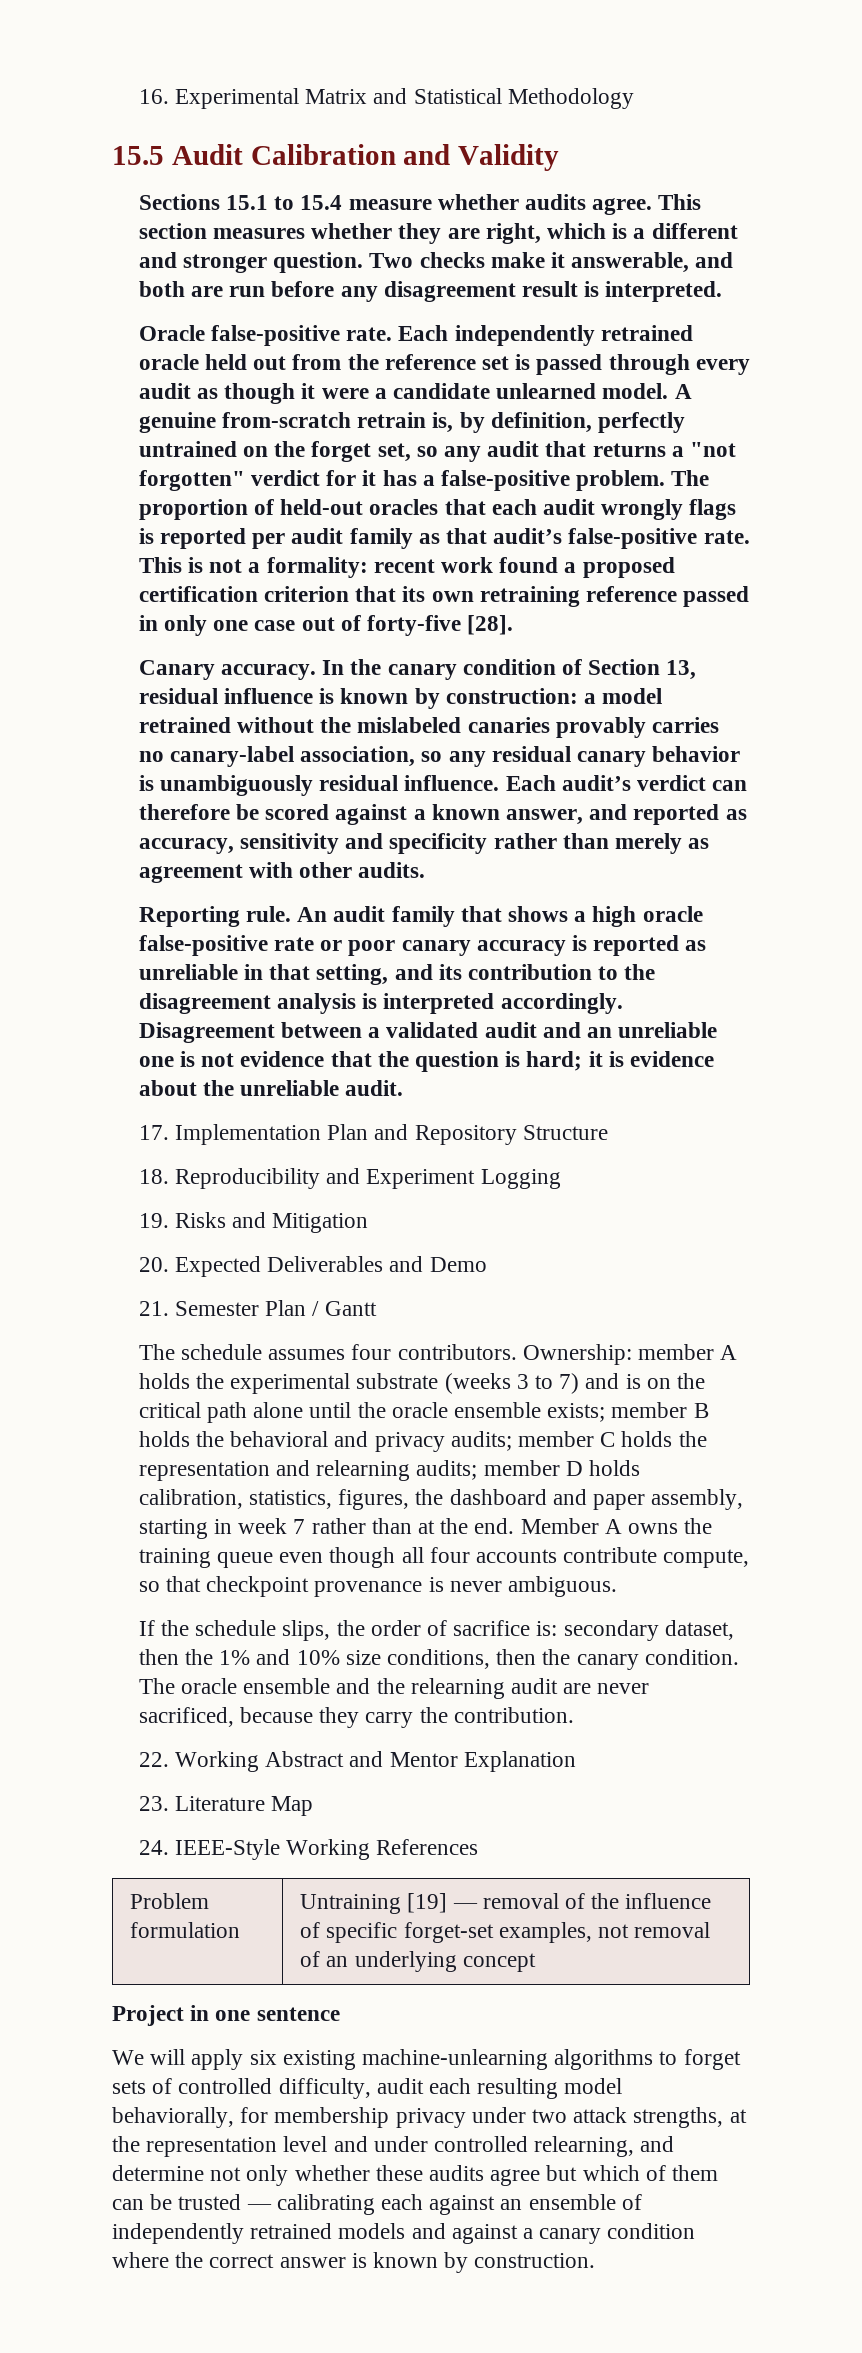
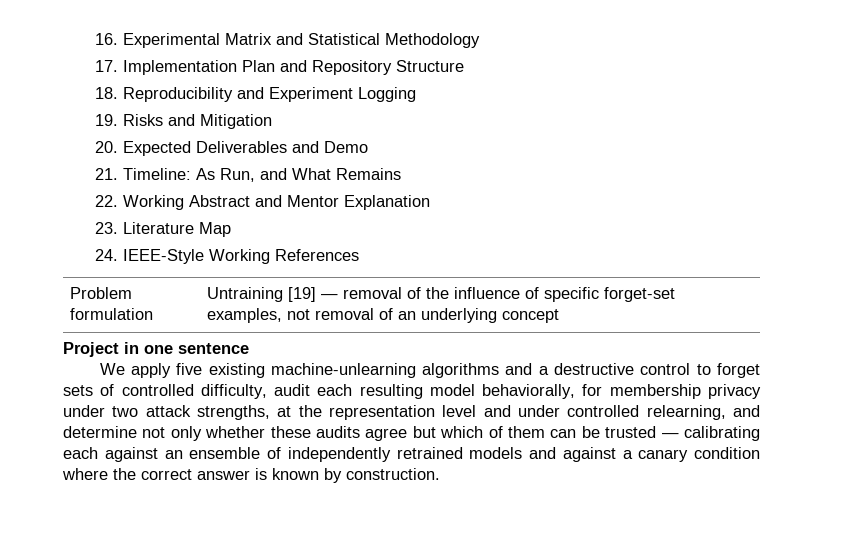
- 15.5 Audit Calibration and Validity
- Sections 15.1 to 15.4 measure whether audits agree. This section measures whether they are right, which is a different and stronger question. Two checks make it answerable, and both are run before any disagreement result is interpreted.
- Oracle false-positive rate. Each independently retrained oracle held out from the reference set is passed through every audit as though it were a candidate unlearned model. A genuine from-scratch retrain is, by definition, perfectly untrained on the forget set, so any audit that returns a "not forgotten" verdict for it has a false-positive problem. The proportion of held-out oracles that each audit wrongly flags is reported per audit family as that audit’s false-positive rate. This is not a formality: recent work found a proposed certification criterion that its own retraining reference passed in only one case out of forty-five [28].
- Canary accuracy. In the canary condition of Section 13, residual influence is known by construction: a model retrained without the mislabeled canaries provably carries no canary-label association, so any residual canary behavior is unambiguously residual influence. Each audit’s verdict can therefore be scored against a known answer, and reported as accuracy, sensitivity and specificity rather than merely as agreement with other audits.
- Reporting rule. An audit family that shows a high oracle false-positive rate or poor canary accuracy is reported as unreliable in that setting, and its contribution to the disagreement analysis is interpreted accordingly. Disagreement between a validated audit and an unreliable one is not evidence that the question is hard; it is evidence about the unreliable audit.
- 21. Semester Plan / Gantt
- The schedule assumes four contributors. Ownership: member A holds the experimental substrate (weeks 3 to 7) and is on the critical path alone until the oracle ensemble exists; member B holds the behavioral and privacy audits; member C holds the representation and relearning audits; member D holds calibration, statistics, figures, the dashboard and paper assembly, starting in week 7 rather than at the end. Member A owns the training queue even though all four accounts contribute compute, so that checkpoint provenance is never ambiguous.
- If the schedule slips, the order of sacrifice is: secondary dataset, then the 1% and 10% size conditions, then the canary condition. The oracle ensemble and the relearning audit are never sacrificed, because they carry the contribution.
+ 21. Timeline: As Run, and What Remains
- We will apply six existing machine-unlearning algorithms to forget sets of controlled difficulty, audit each resulting model behaviorally, for membership privacy under two attack strengths, at the representation level and under controlled relearning, and determine not only whether these audits agree but which of them can be trusted — calibrating each against an ensemble of independently retrained models and against a canary condition where the correct answer is known by construction.
+ We apply five existing machine-unlearning algorithms and a destructive control to forget sets of controlled difficulty, audit each resulting model behaviorally, for membership privacy under two attack strengths, at the representation level and under controlled relearning, and determine not only whether these audits agree but which of them can be trusted — calibrating each against an ensemble of independently retrained models and against a canary condition where the correct answer is known by construction.

